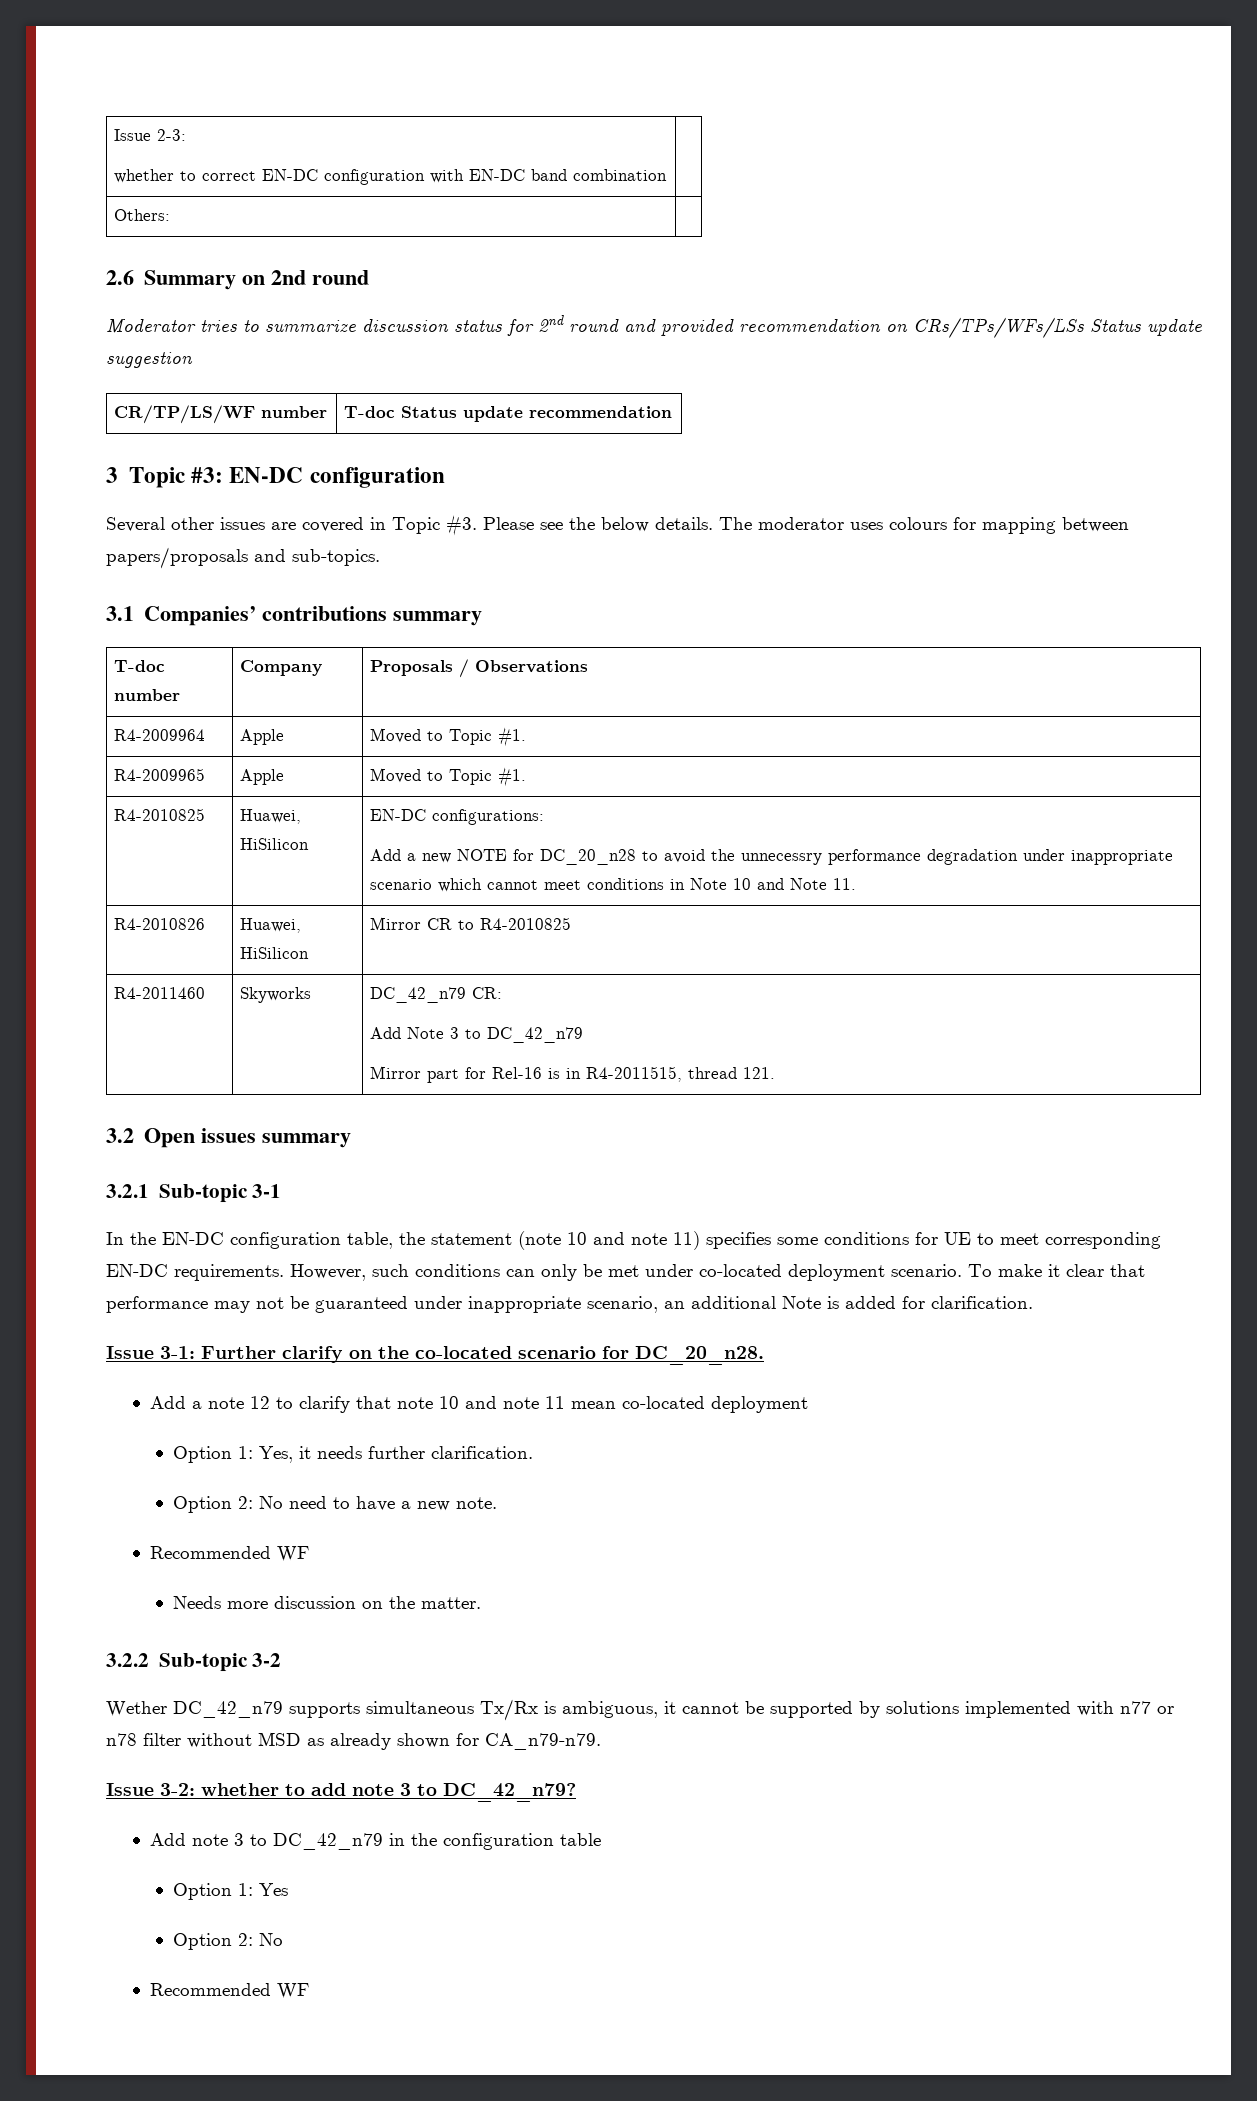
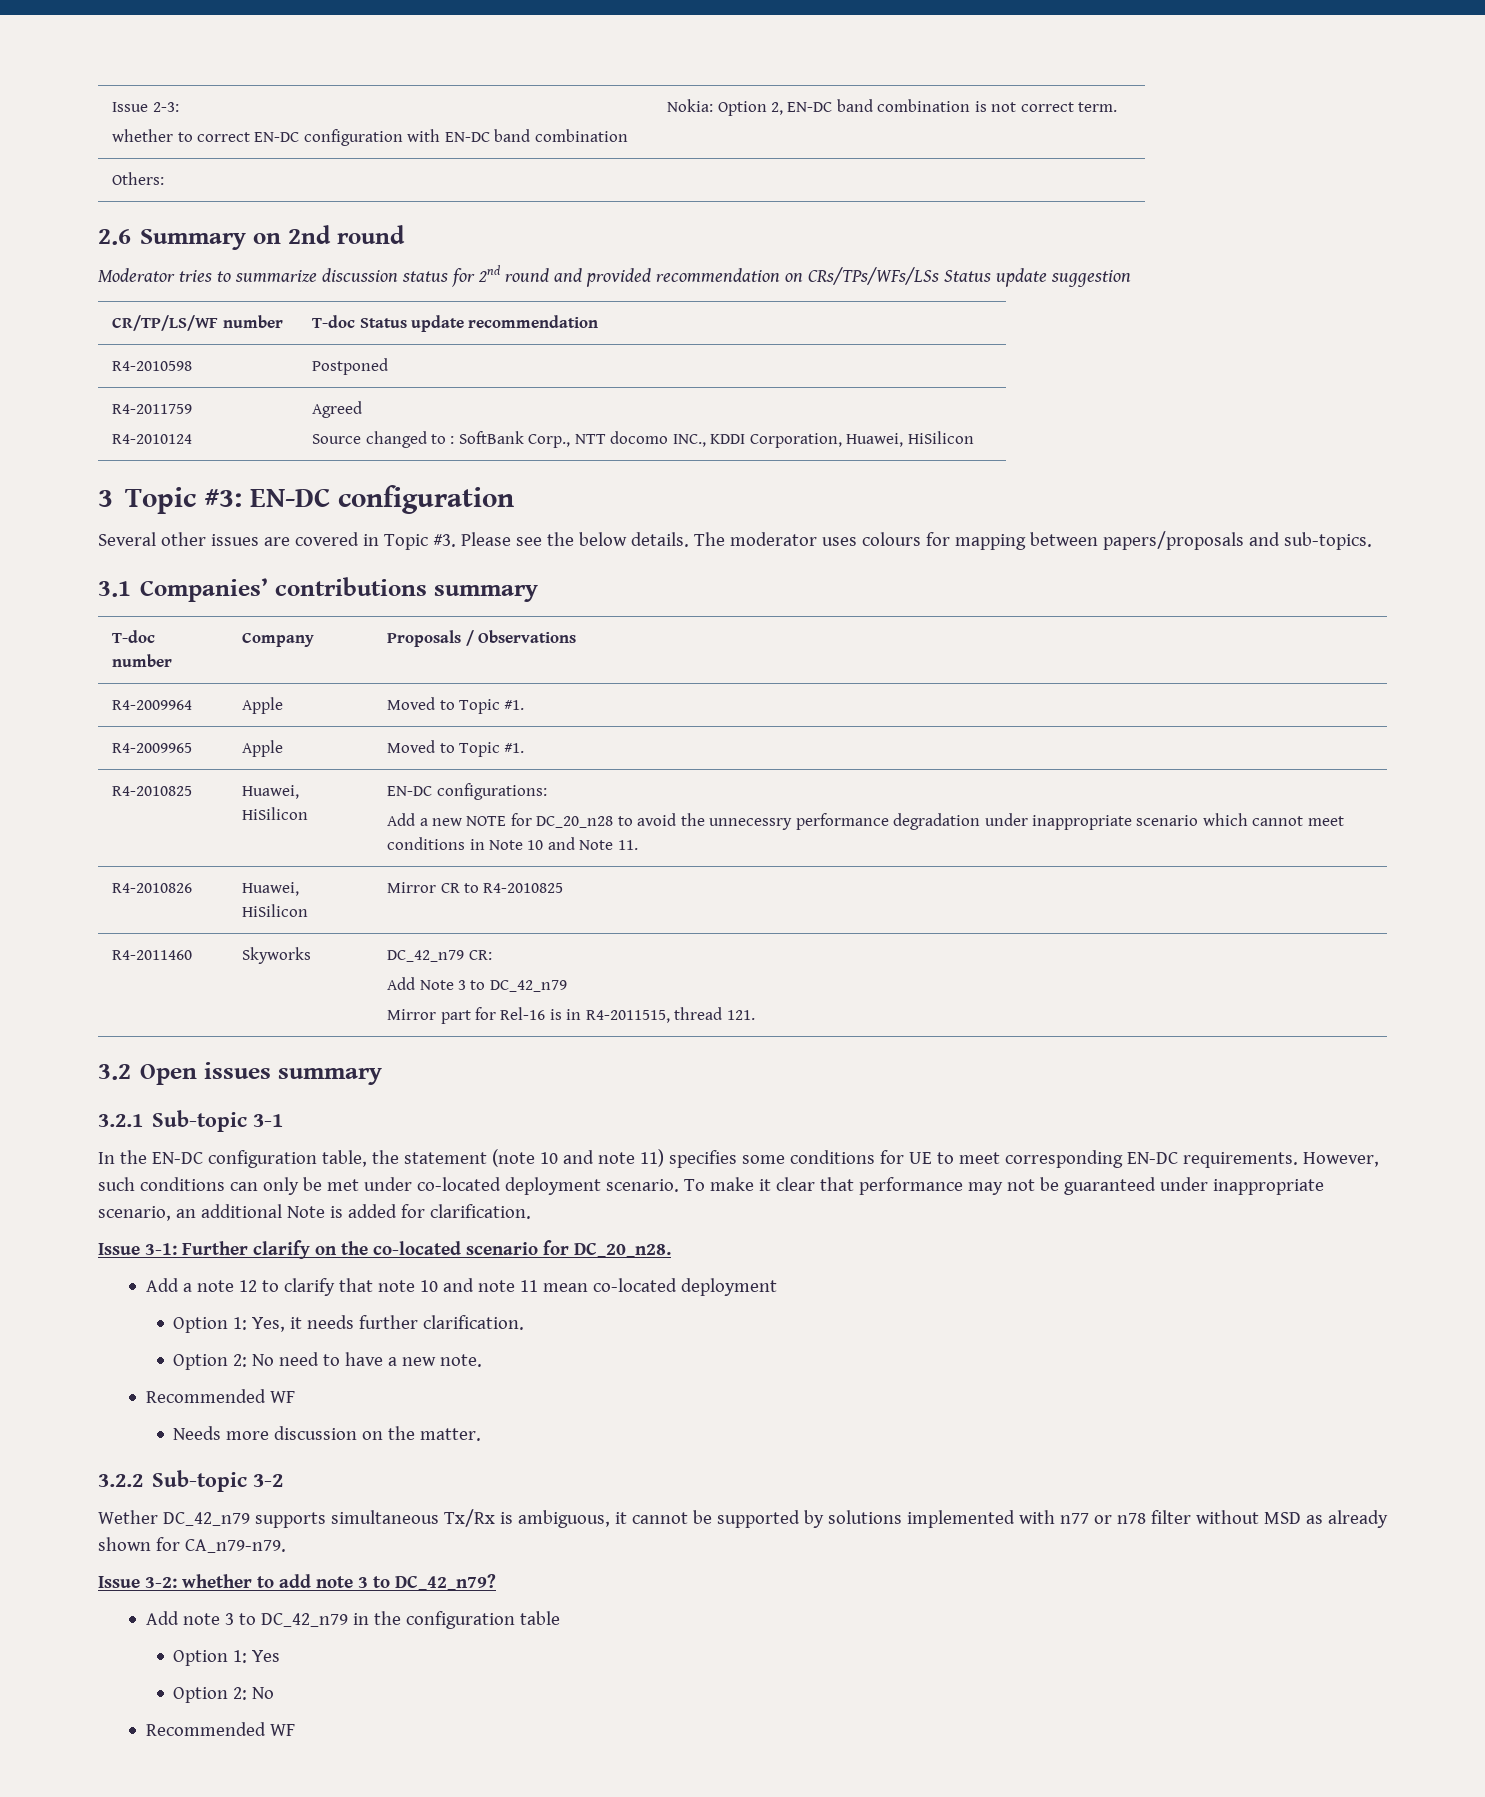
  Issue 2-3:
- whether to correct EN-DC configuration with EN-DC band combination |
+ whether to correct EN-DC configuration with EN-DC band combination | Nokia: Option 2, EN-DC band combination is not correct term.
+ R4-2010598 | Postponed
+ R4-2011759
+ R4-2010124 | Agreed
+ Source changed to : SoftBank Corp., NTT docomo INC., KDDI Corporation, Huawei, HiSilicon

